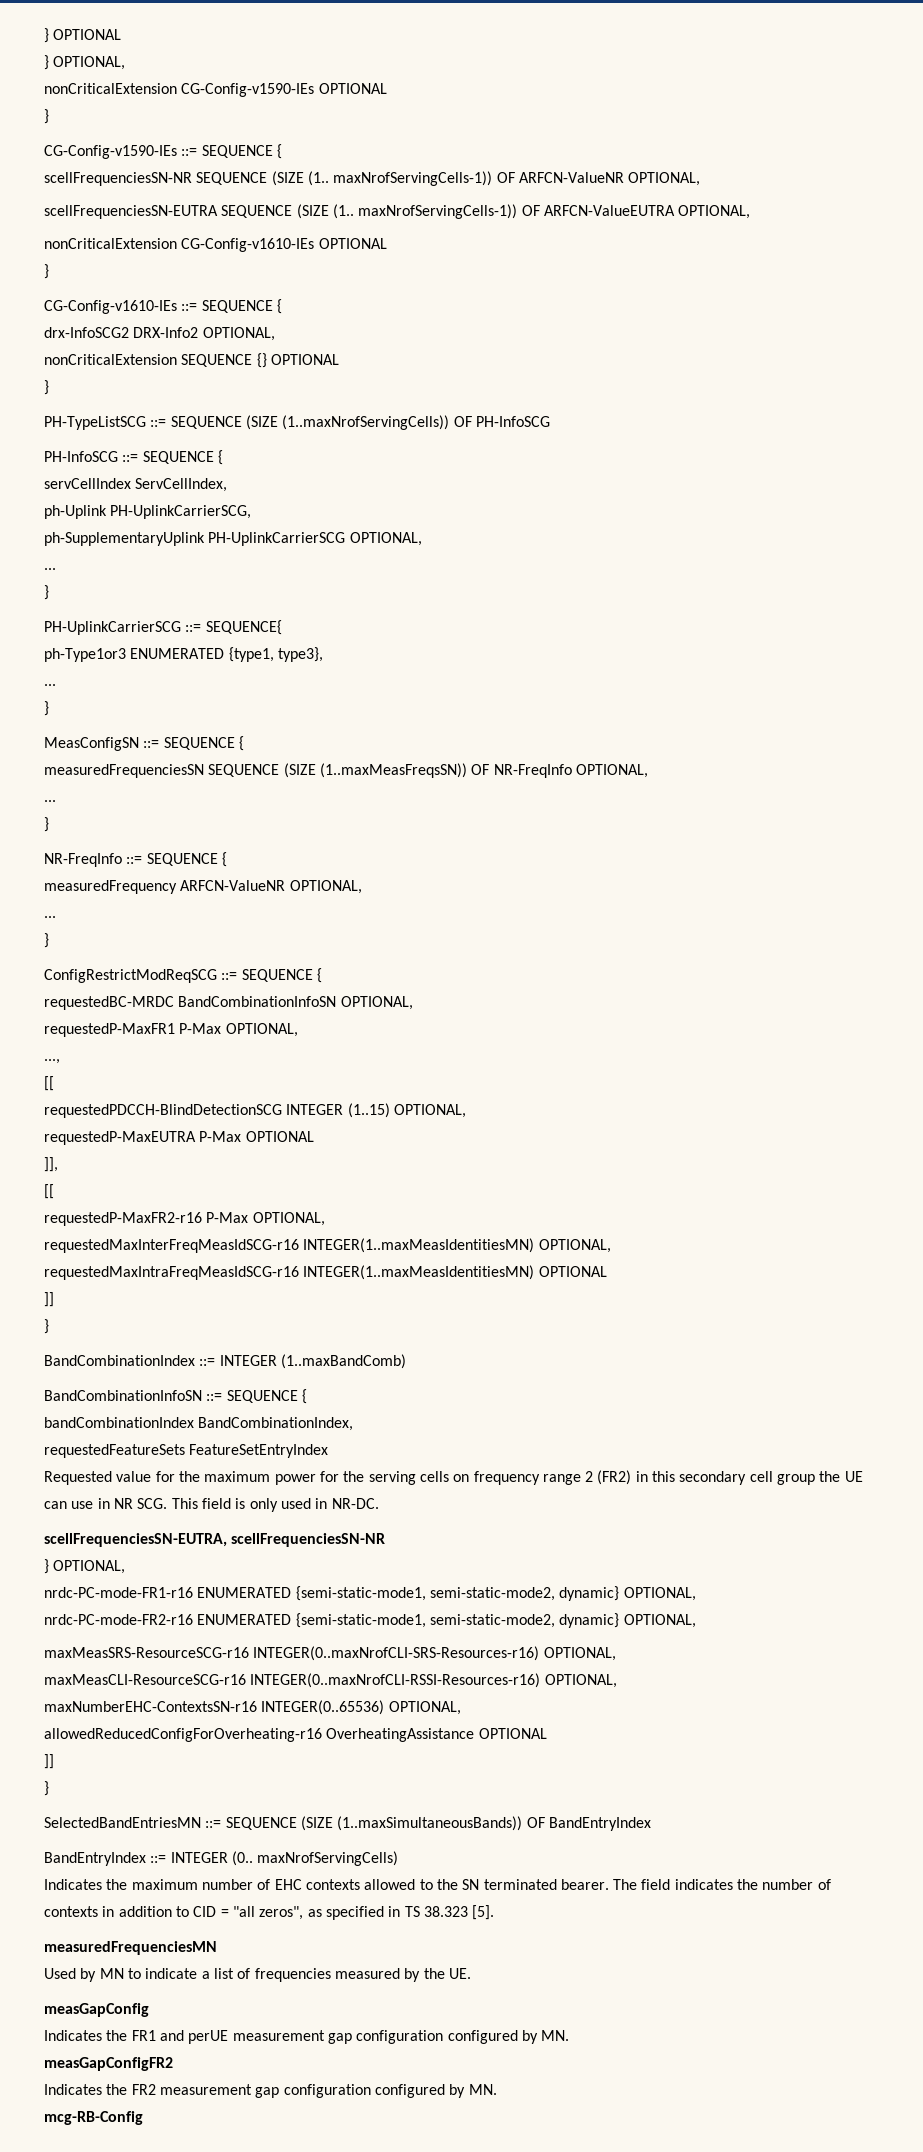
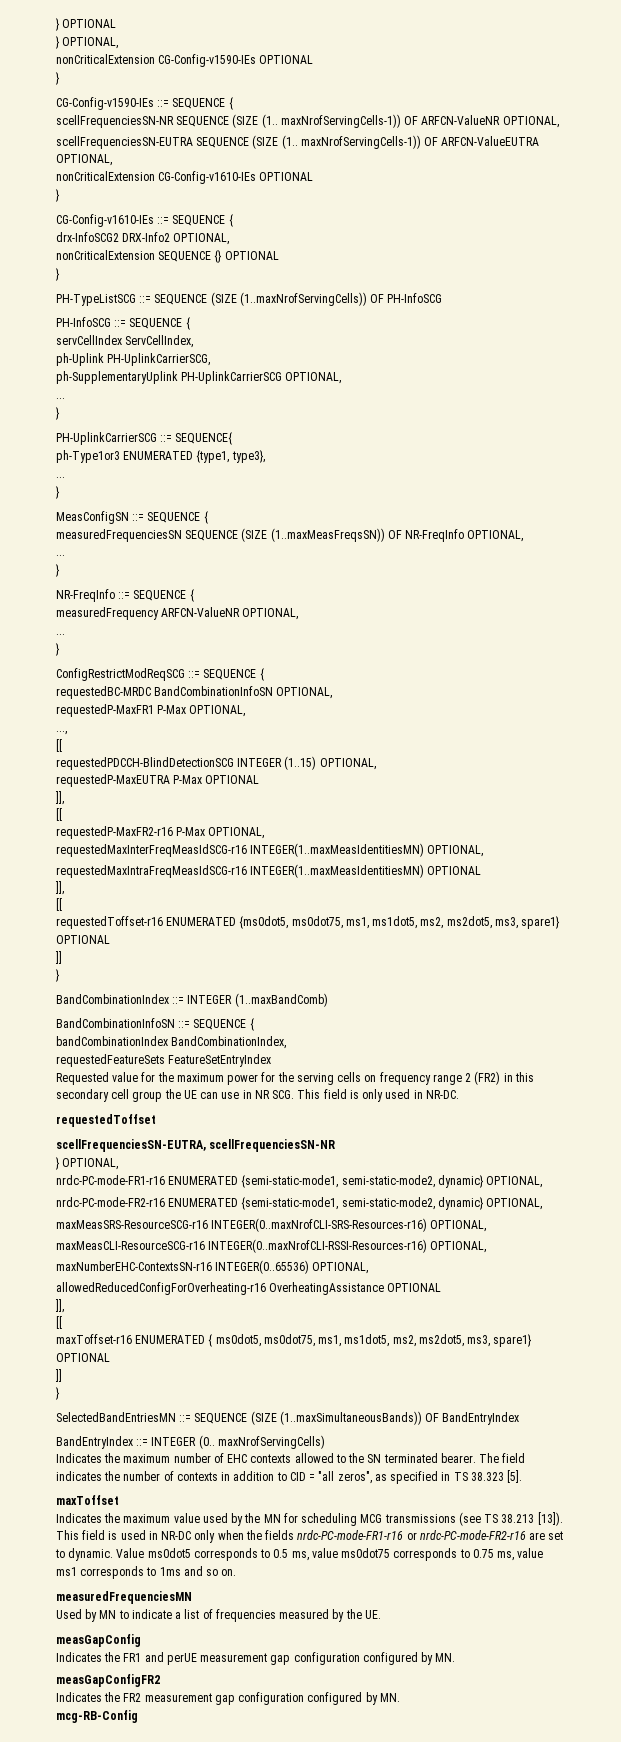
  requestedMaxIntraFreqMeasIdSCG-r16 INTEGER(1..maxMeasIdentitiesMN) OPTIONAL
+ ]],
+ [[
+ requestedToffset-r16 ENUMERATED {ms0dot5, ms0dot75, ms1, ms1dot5, ms2, ms2dot5, ms3, spare1} OPTIONAL
+ requestedToffset
  allowedReducedConfigForOverheating-r16 OverheatingAssistance OPTIONAL
+ ]],
+ [[
+ maxToffset-r16 ENUMERATED { ms0dot5, ms0dot75, ms1, ms1dot5, ms2, ms2dot5, ms3, spare1} OPTIONAL
+ maxToffset
+ Indicates the maximum value used by the MN for scheduling MCG transmissions (see TS 38.213 [13]). This field is used in NR-DC only when the fields nrdc-PC-mode-FR1-r16 or nrdc-PC-mode-FR2-r16 are set to dynamic. Value ms0dot5 corresponds to 0.5 ms, value ms0dot75 corresponds to 0.75 ms, value ms1 corresponds to 1ms and so on.

